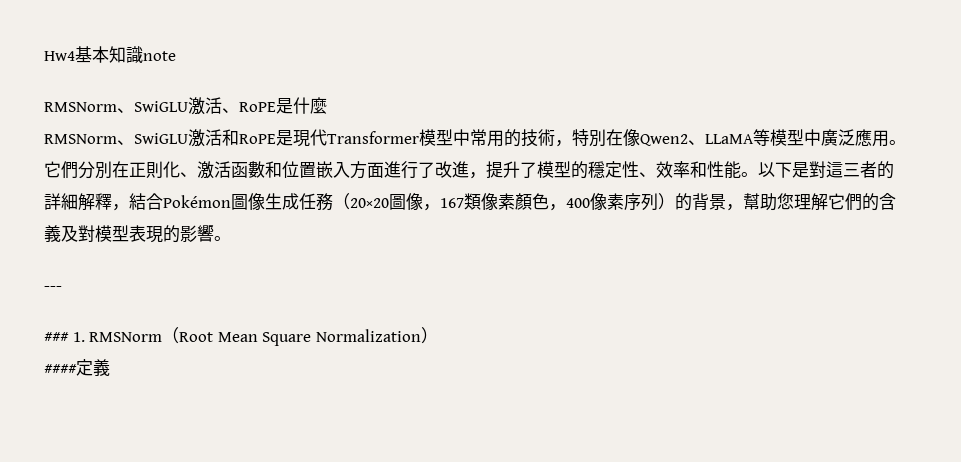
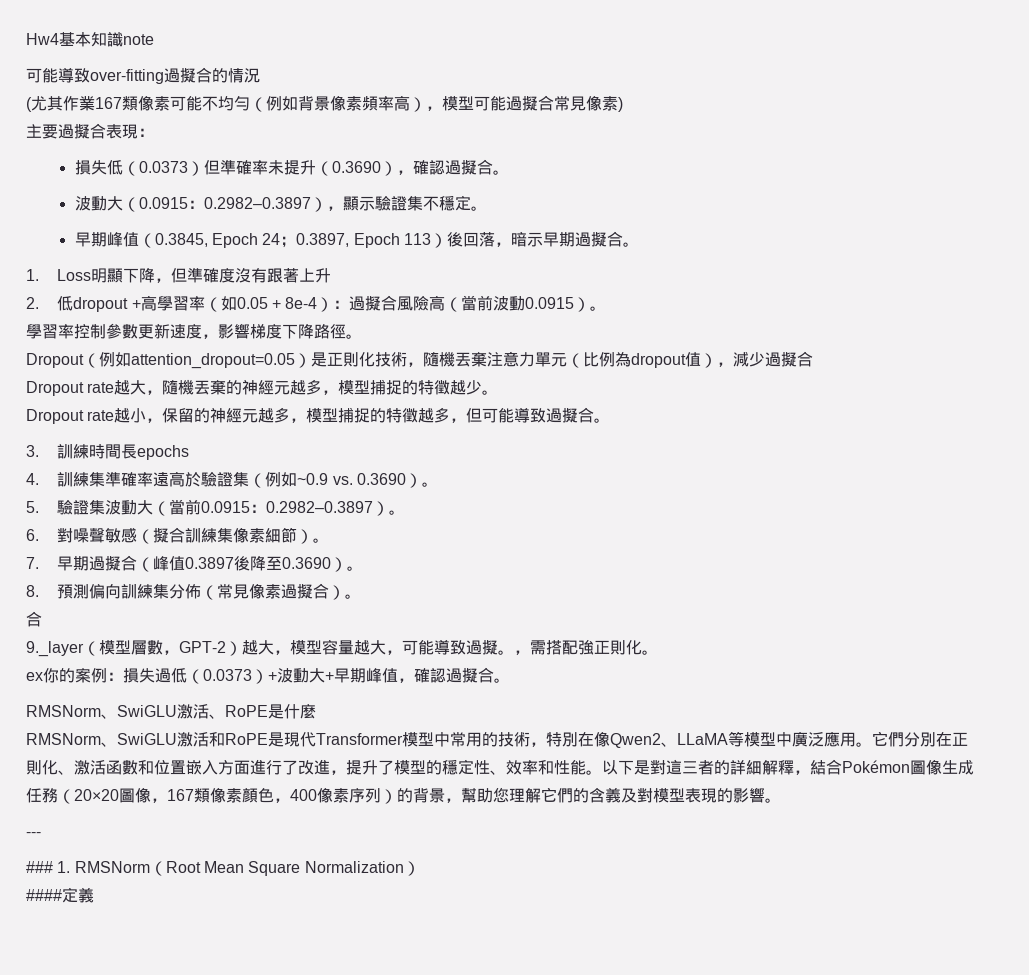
+ 可能導致over-fitting過擬合的情況
+ (尤其作業167類像素可能不均勻（例如背景像素頻率高），模型可能過擬合常見像素)
+ 主要過擬合表現：
+ 損失低（0.0373）但準確率未提升（0.3690），確認過擬合。
+ 波動大（0.0915：0.2982–0.3897），顯示驗證集不穩定。
+ 早期峰值（0.3845, Epoch 24；0.3897, Epoch 113）後回落，暗示早期過擬合。
+ 1. Loss明顯下降，但準確度沒有跟著上升
+ 2.低dropout +高學習率（如0.05 + 8e-4）：過擬合風險高（當前波動0.0915）。
+ 學習率控制參數更新速度，影響梯度下降路徑。
+ Dropout（例如attention_dropout=0.05）是正則化技術，隨機丟棄注意力單元（比例為dropout值），減少過擬合
+ Dropout rate越大，隨機丟棄的神經元越多，模型捕捉的特徵越少。
+ Dropout rate越小，保留的神經元越多，模型捕捉的特徵越多，但可能導致過擬合。
+ 3.訓練時間長epochs
+ 4.訓練集準確率遠高於驗證集（例如~0.9 vs. 0.3690）。
+ 5.驗證集波動大（當前0.0915：0.2982–0.3897）。
+ 6.對噪聲敏感（擬合訓練集像素細節）。
+ 7.早期過擬合（峰值0.3897後降至0.3690）。
+ 8.預測偏向訓練集分佈（常見像素過擬合）。
+ 合
+ 9._layer（模型層數，GPT-2）越大，模型容量越大，可能導致過擬。，需搭配強正則化。
+ ex你的案例：損失過低（0.0373）+波動大+早期峰值，確認過擬合。

